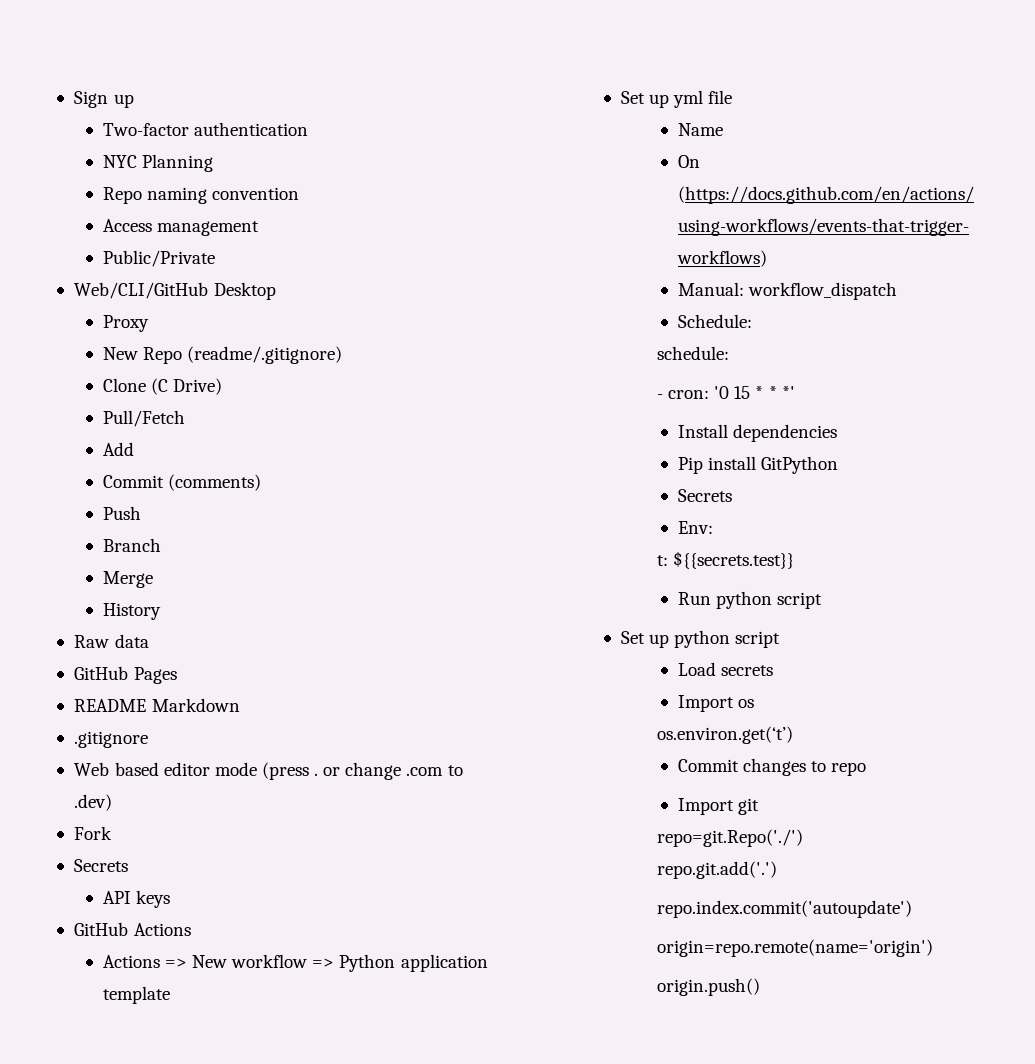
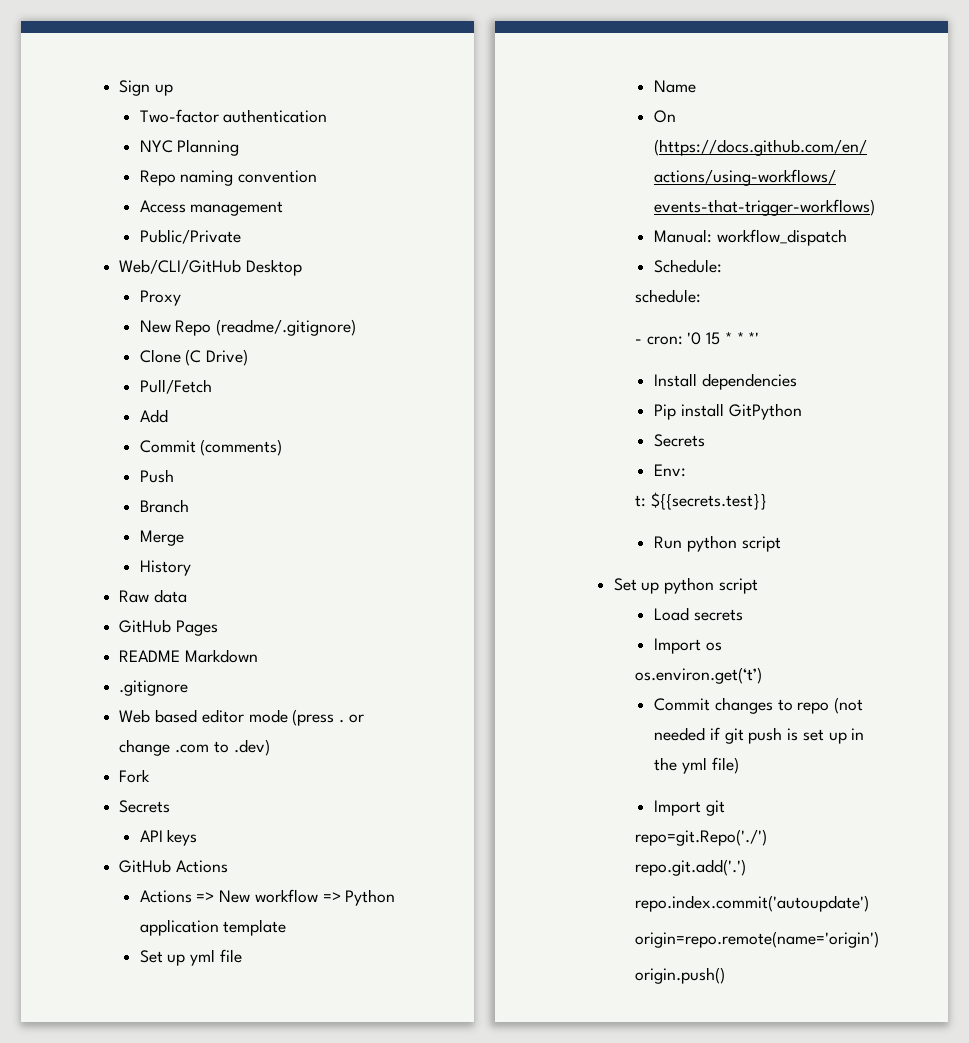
- Commit changes to repo
+ Commit changes to repo (not needed if git push is set up in the yml file)

